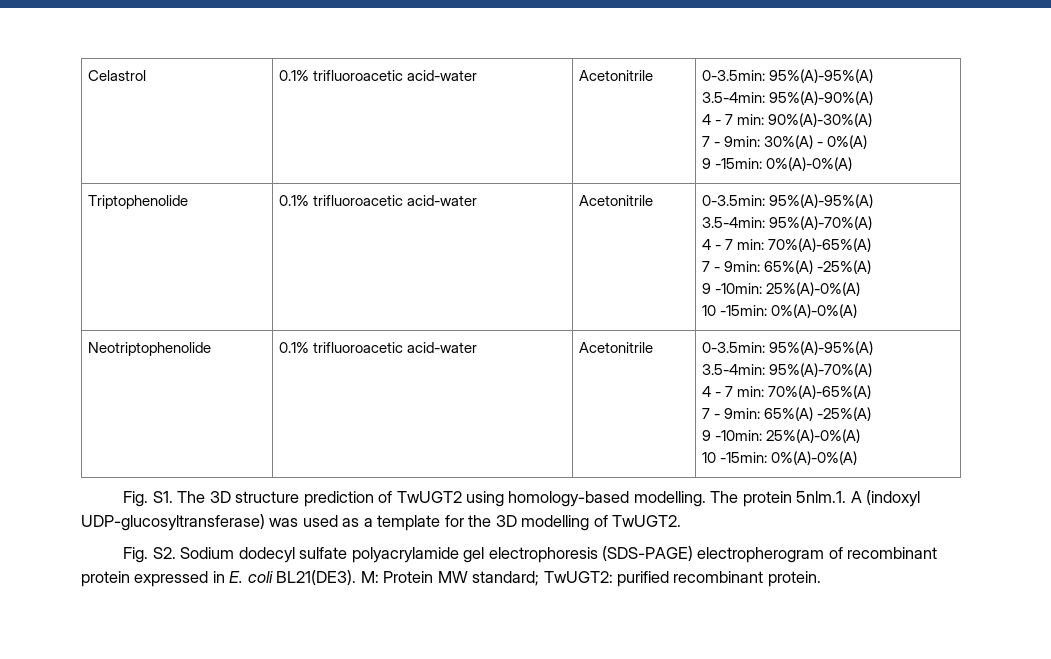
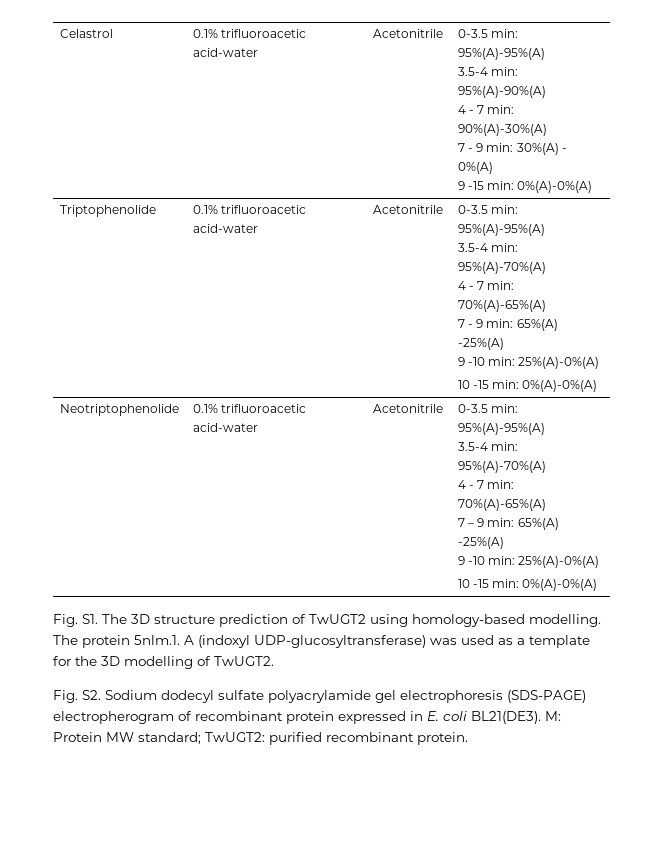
- Celastrol | 0.1% trifluoroacetic acid-water | Acetonitrile | 0-3.5min: 95%(A)-95%(A)
- 3.5-4min: 95%(A)-90%(A)
+ Celastrol | 0.1% trifluoroacetic acid-water | Acetonitrile | 0-3.5 min: 95%(A)-95%(A)
+ 3.5-4 min: 95%(A)-90%(A)
  4 - 7 min: 90%(A)-30%(A)
- 7 - 9min: 30%(A) - 0%(A)
- 9 -15min: 0%(A)-0%(A)
+ 7 - 9 min: 30%(A) - 0%(A)
+ 9 -15 min: 0%(A)-0%(A)
- Triptophenolide | 0.1% trifluoroacetic acid-water | Acetonitrile | 0-3.5min: 95%(A)-95%(A)
- 3.5-4min: 95%(A)-70%(A)
+ Triptophenolide | 0.1% trifluoroacetic acid-water | Acetonitrile | 0-3.5 min: 95%(A)-95%(A)
+ 3.5-4 min: 95%(A)-70%(A)
  4 - 7 min: 70%(A)-65%(A)
- 7 - 9min: 65%(A) -25%(A)
- 9 -10min: 25%(A)-0%(A)
- 10 -15min: 0%(A)-0%(A)
+ 7 - 9 min: 65%(A) -25%(A)
+ 9 -10 min: 25%(A)-0%(A)
+ 10 -15 min: 0%(A)-0%(A)
- Neotriptophenolide | 0.1% trifluoroacetic acid-water | Acetonitrile | 0-3.5min: 95%(A)-95%(A)
- 3.5-4min: 95%(A)-70%(A)
+ Neotriptophenolide | 0.1% trifluoroacetic acid-water | Acetonitrile | 0-3.5 min: 95%(A)-95%(A)
+ 3.5-4 min: 95%(A)-70%(A)
  4 - 7 min: 70%(A)-65%(A)
- 7 - 9min: 65%(A) -25%(A)
- 9 -10min: 25%(A)-0%(A)
- 10 -15min: 0%(A)-0%(A)
+ 7 – 9 min: 65%(A) -25%(A)
+ 9 -10 min: 25%(A)-0%(A)
+ 10 -15 min: 0%(A)-0%(A)

